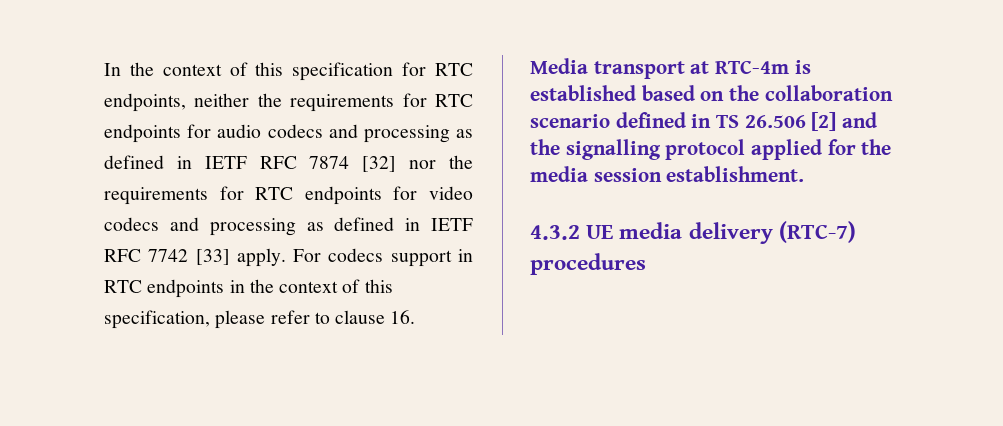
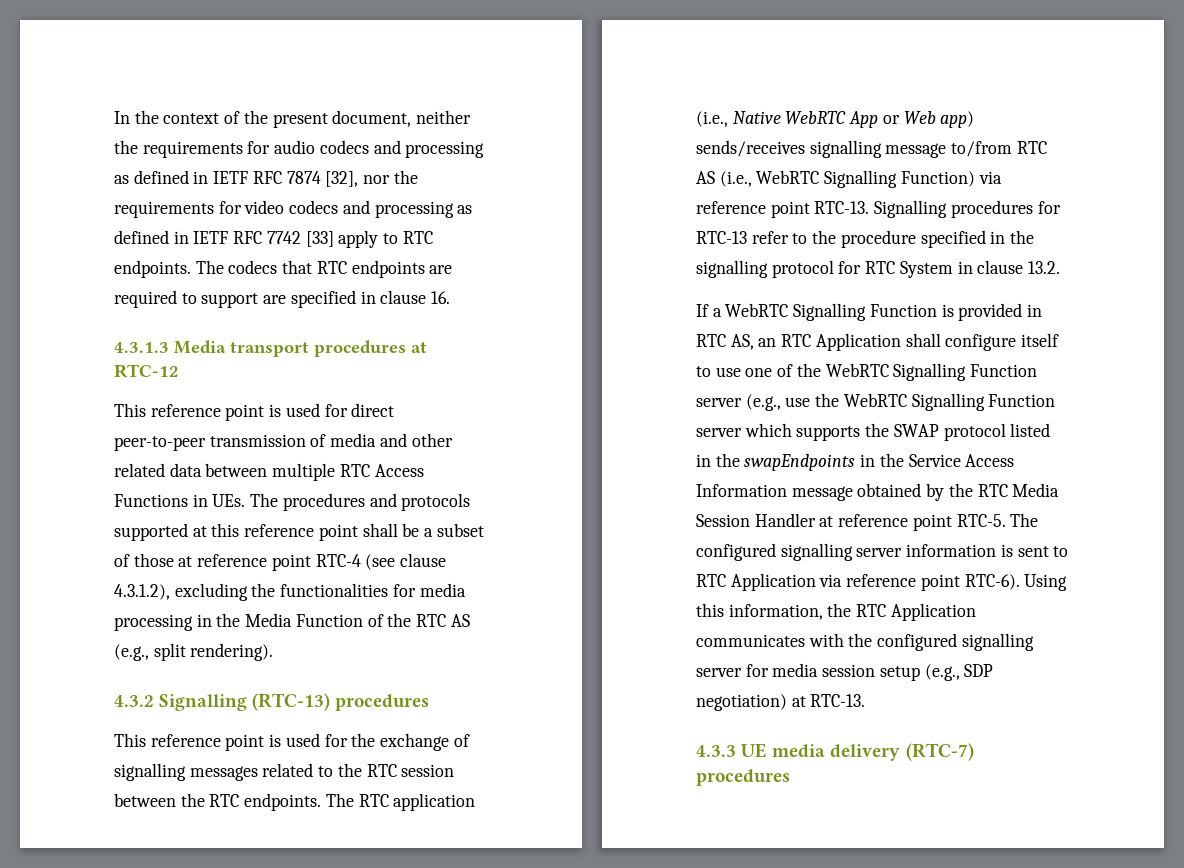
- In the context of this specification for RTC endpoints, neither the requirements for RTC endpoints for audio codecs and processing as defined in IETF RFC 7874 [32] nor the requirements for RTC endpoints for video codecs and processing as defined in IETF RFC 7742 [33] apply. For codecs support in RTC endpoints in the context of this specification, please refer to clause 16.
+ In the context of the present document, neither the requirements for audio codecs and processing as defined in IETF RFC 7874 [32], nor the requirements for video codecs and processing as defined in IETF RFC 7742 [33] apply to RTC endpoints. The codecs that RTC endpoints are required to support are specified in clause 16.
- Media transport at RTC-4m is established based on the collaboration scenario defined in TS 26.506 [2] and the signalling protocol applied for the media session establishment.
- 4.3.2 UE media delivery (RTC-7) procedures
+ 4.3.1.3 Media transport procedures at RTC-12
+ This reference point is used for direct peer-to-peer transmission of media and other related data between multiple RTC Access Functions in UEs. The procedures and protocols supported at this reference point shall be a subset of those at reference point RTC-4 (see clause 4.3.1.2), excluding the functionalities for media processing in the Media Function of the RTC AS (e.g., split rendering).
+ 4.3.2 Signalling (RTC-13) procedures
+ This reference point is used for the exchange of signalling messages related to the RTC session between the RTC endpoints. The RTC application (i.e., Native WebRTC App or Web app) sends/receives signalling message to/from RTC AS (i.e., WebRTC Signalling Function) via reference point RTC-13. Signalling procedures for RTC-13 refer to the procedure specified in the signalling protocol for RTC System in clause 13.2.
+ If a WebRTC Signalling Function is provided in RTC AS, an RTC Application shall configure itself to use one of the WebRTC Signalling Function server (e.g., use the WebRTC Signalling Function server which supports the SWAP protocol listed in the swapEndpoints in the Service Access Information message obtained by the RTC Media Session Handler at reference point RTC-5. The configured signalling server information is sent to RTC Application via reference point RTC-6). Using this information, the RTC Application communicates with the configured signalling server for media session setup (e.g., SDP negotiation) at RTC-13.
+ 4.3.3 UE media delivery (RTC-7) procedures

